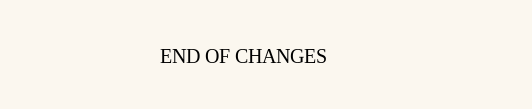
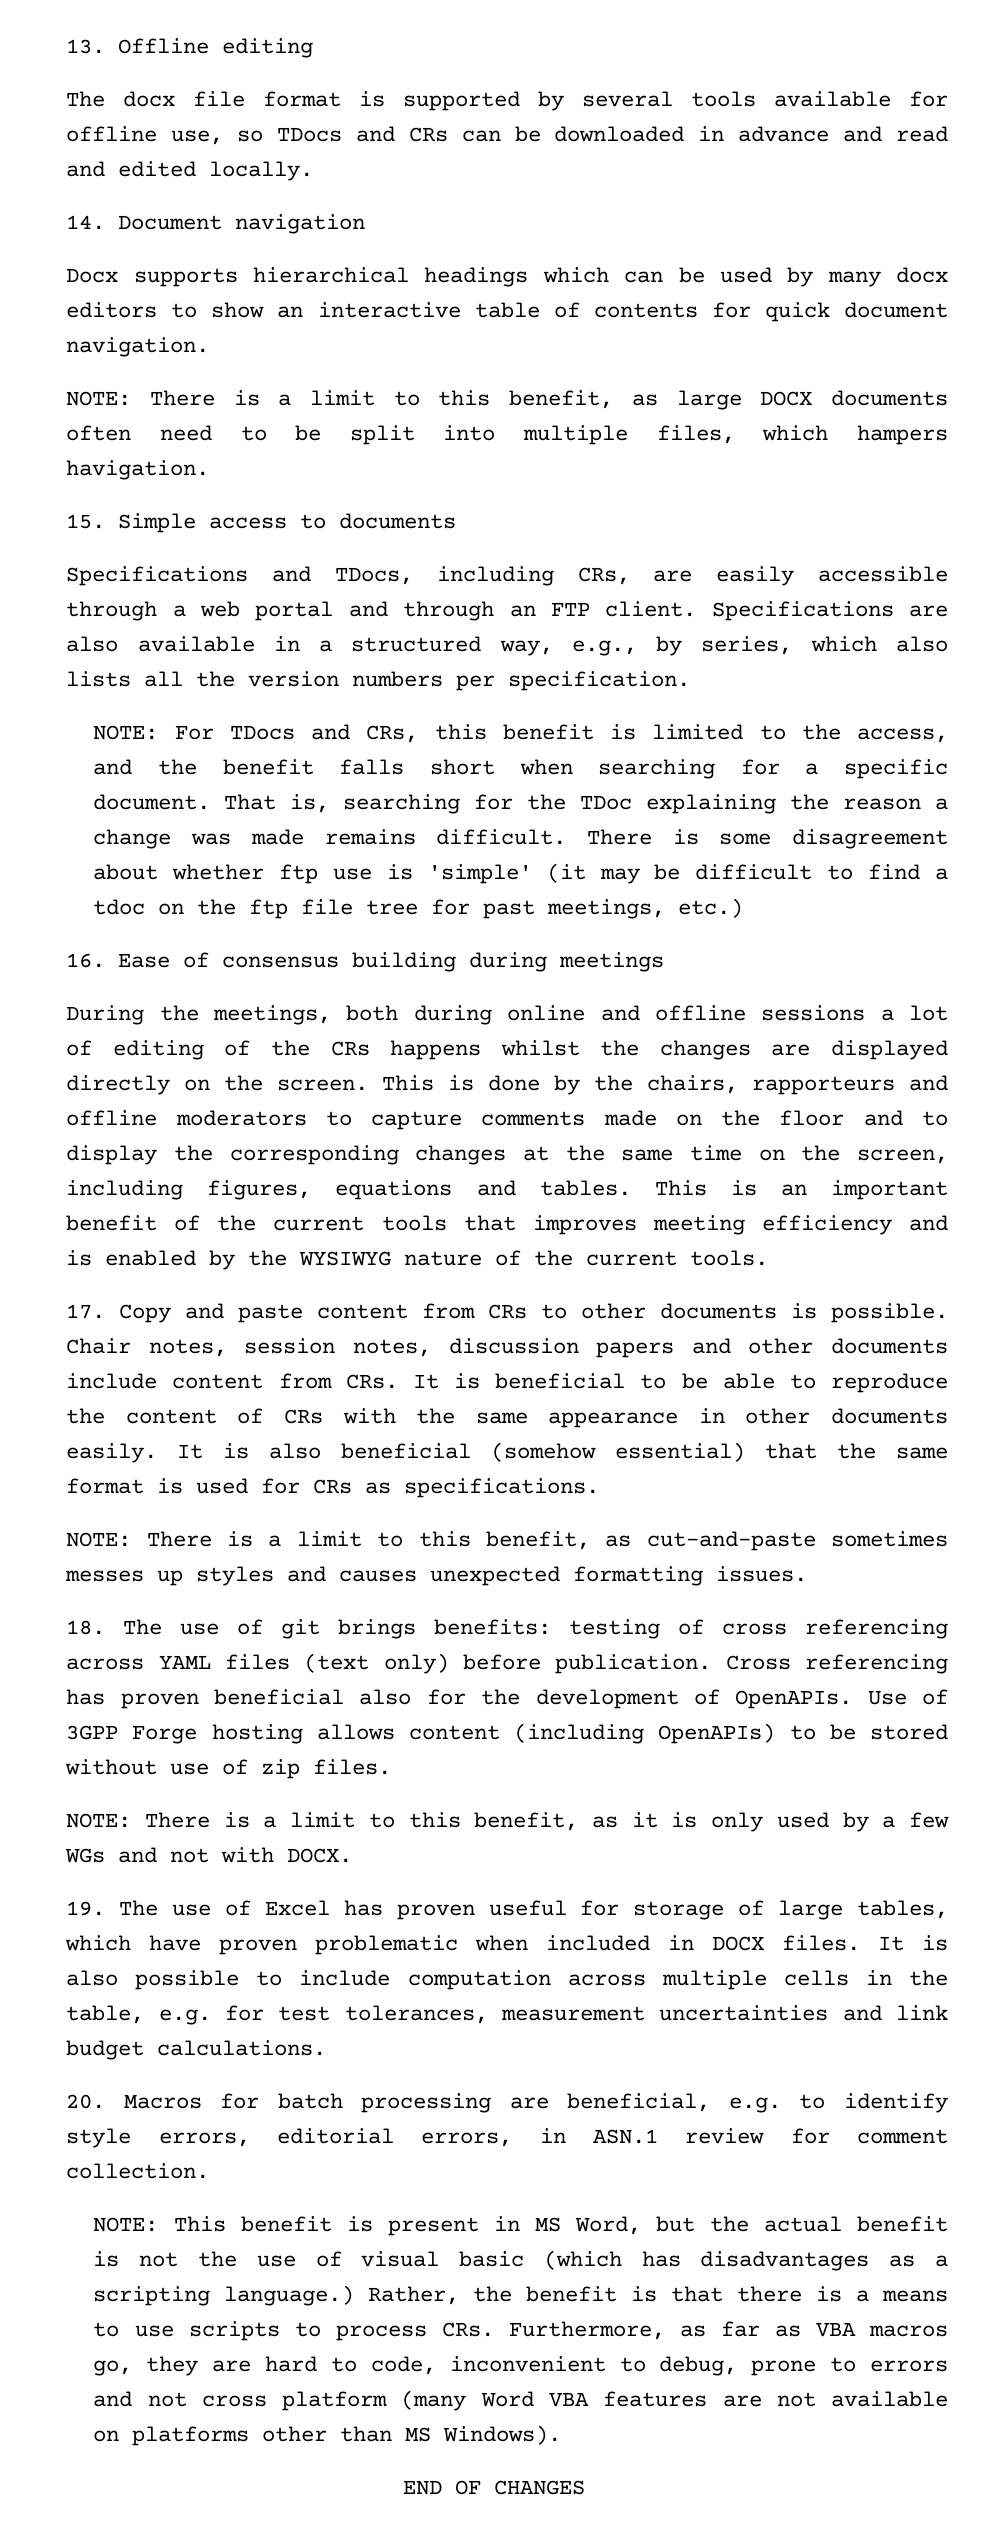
+ 13. Offline editing
+ The docx file format is supported by several tools available for offline use, so TDocs and CRs can be downloaded in advance and read and edited locally.
+ 14. Document navigation
+ Docx supports hierarchical headings which can be used by many docx editors to show an interactive table of contents for quick document navigation.
+ NOTE: There is a limit to this benefit, as large DOCX documents often need to be split into multiple files, which hampers havigation.
+ 15. Simple access to documents
+ Specifications and TDocs, including CRs, are easily accessible through a web portal and through an FTP client. Specifications are also available in a structured way, e.g., by series, which also lists all the version numbers per specification.
+ NOTE: For TDocs and CRs, this benefit is limited to the access, and the benefit falls short when searching for a specific document. That is, searching for the TDoc explaining the reason a change was made remains difficult. There is some disagreement about whether ftp use is 'simple' (it may be difficult to find a tdoc on the ftp file tree for past meetings, etc.)
+ 16. Ease of consensus building during meetings
+ During the meetings, both during online and offline sessions a lot of editing of the CRs happens whilst the changes are displayed directly on the screen. This is done by the chairs, rapporteurs and offline moderators to capture comments made on the floor and to display the corresponding changes at the same time on the screen, including figures, equations and tables. This is an important benefit of the current tools that improves meeting efficiency and is enabled by the WYSIWYG nature of the current tools.
+ 17. Copy and paste content from CRs to other documents is possible. Chair notes, session notes, discussion papers and other documents include content from CRs. It is beneficial to be able to reproduce the content of CRs with the same appearance in other documents easily. It is also beneficial (somehow essential) that the same format is used for CRs as specifications.
+ NOTE: There is a limit to this benefit, as cut-and-paste sometimes messes up styles and causes unexpected formatting issues.
+ 18. The use of git brings benefits: testing of cross referencing across YAML files (text only) before publication. Cross referencing has proven beneficial also for the development of OpenAPIs. Use of 3GPP Forge hosting allows content (including OpenAPIs) to be stored without use of zip files.
+ NOTE: There is a limit to this benefit, as it is only used by a few WGs and not with DOCX.
+ 19. The use of Excel has proven useful for storage of large tables, which have proven problematic when included in DOCX files. It is also possible to include computation across multiple cells in the table, e.g. for test tolerances, measurement uncertainties and link budget calculations.
+ 20. Macros for batch processing are beneficial, e.g. to identify style errors, editorial errors, in ASN.1 review for comment collection.
+ NOTE: This benefit is present in MS Word, but the actual benefit is not the use of visual basic (which has disadvantages as a scripting language.) Rather, the benefit is that there is a means to use scripts to process CRs. Furthermore, as far as VBA macros go, they are hard to code, inconvenient to debug, prone to errors and not cross platform (many Word VBA features are not available on platforms other than MS Windows).

